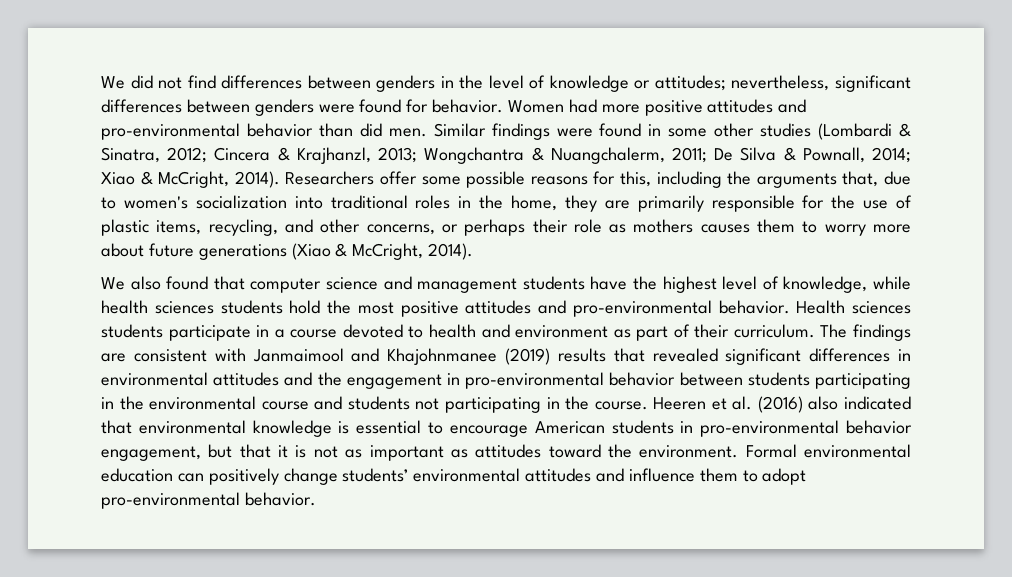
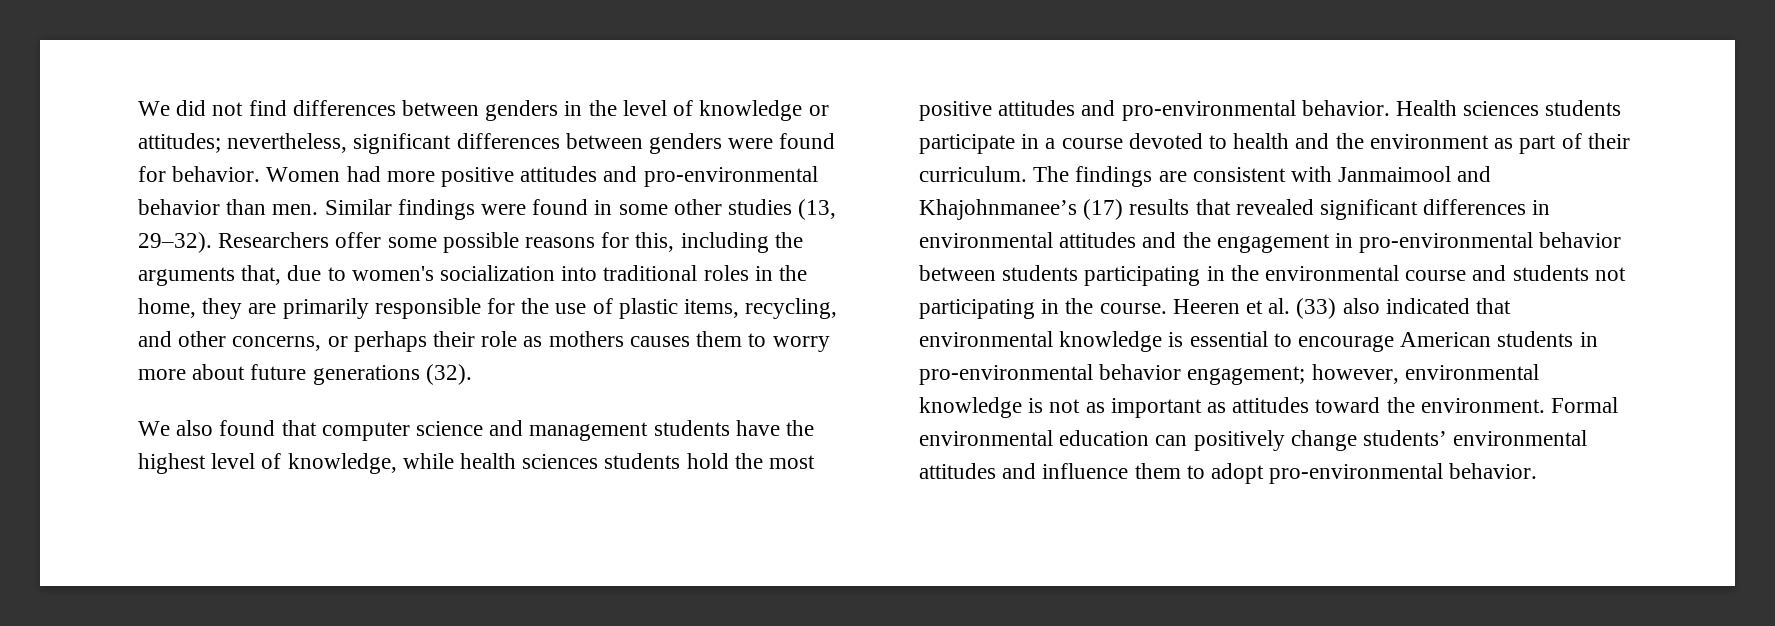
- Women had more positive attitudes and pro-environmental behavior than did men.
+ Women had more positive attitudes and pro-environmental behavior than men.
- Similar findings were found in some other studies (Lombardi & Sinatra, 2012; Cincera & Krajhanzl, 2013; Wongchantra & Nuangchalerm, 2011; De Silva & Pownall, 2014; Xiao & McCright, 2014).
+ Similar findings were found in some other studies (13, 29–32).
- Researchers offer some possible reasons for this, including the arguments that, due to women's socialization into traditional roles in the home, they are primarily responsible for the use of plastic items, recycling, and other concerns, or perhaps their role as mothers causes them to worry more about future generations (Xiao & McCright, 2014).
+ Researchers offer some possible reasons for this, including the arguments that, due to women's socialization into traditional roles in the home, they are primarily responsible for the use of plastic items, recycling, and other concerns, or perhaps their role as mothers causes them to worry more about future generations (32).
- Health sciences students participate in a course devoted to health and environment as part of their curriculum.
+ Health sciences students participate in a course devoted to health and the environment as part of their curriculum.
- The findings are consistent with Janmaimool and Khajohnmanee (2019) results that revealed significant differences in environmental attitudes and the engagement in pro-environmental behavior between students participating in the environmental course and students not participating in the course.
+ The findings are consistent with Janmaimool and Khajohnmanee’s (17) results that revealed significant differences in environmental attitudes and the engagement in pro-environmental behavior between students participating in the environmental course and students not participating in the course.
- Heeren et al. (2016) also indicated that environmental knowledge is essential to encourage American students in pro-environmental behavior engagement, but that it is not as important as attitudes toward the environment.
+ Heeren et al. (33) also indicated that environmental knowledge is essential to encourage American students in pro-environmental behavior engagement; however, environmental knowledge is not as important as attitudes toward the environment.

